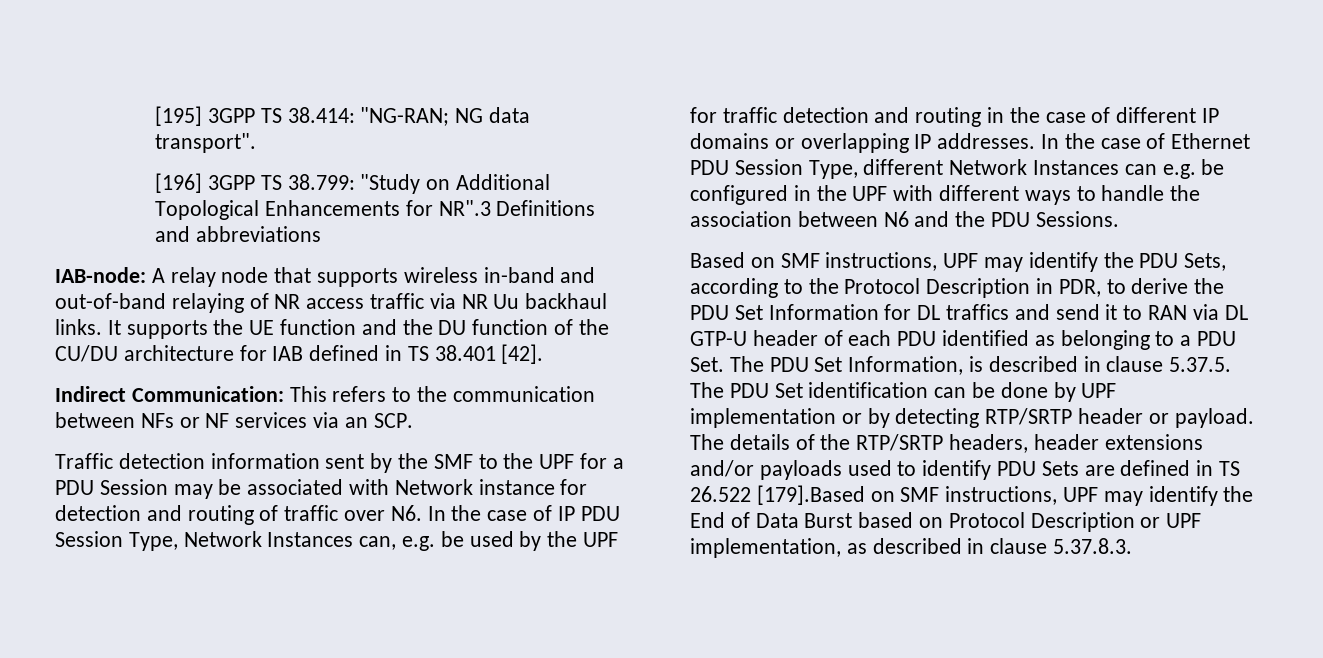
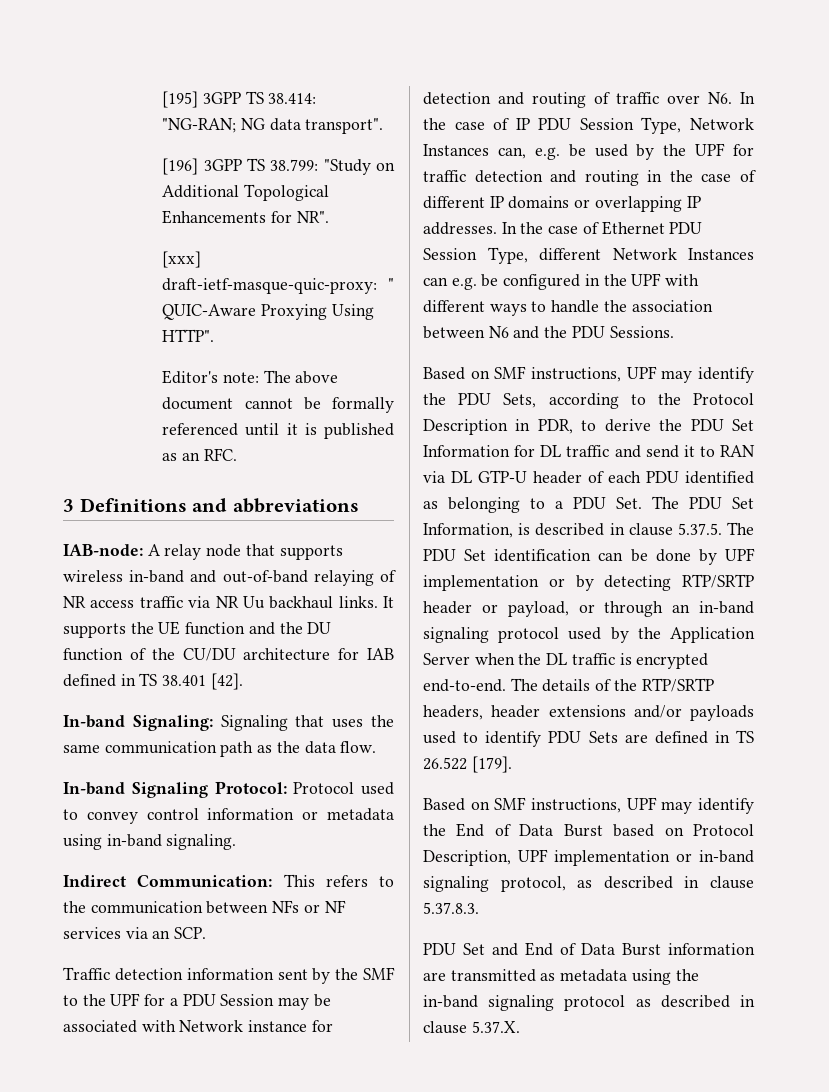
- [196] 3GPP TS 38.799: "Study on Additional Topological Enhancements for NR".3 Definitions and abbreviations
+ [196] 3GPP TS 38.799: "Study on Additional Topological Enhancements for NR".
+ [xxx] draft-ietf-masque-quic-proxy: " QUIC-Aware Proxying Using HTTP".
+ Editor's note: The above document cannot be formally referenced until it is published as an RFC.
+ 3 Definitions and abbreviations
+ In-band Signaling: Signaling that uses the same communication path as the data flow.
+ In-band Signaling Protocol: Protocol used to convey control information or metadata using in-band signaling.
- Based on SMF instructions, UPF may identify the PDU Sets, according to the Protocol Description in PDR, to derive the PDU Set Information for DL traffics and send it to RAN via DL GTP-U header of each PDU identified as belonging to a PDU Set. The PDU Set Information, is described in clause 5.37.5. The PDU Set identification can be done by UPF implementation or by detecting RTP/SRTP header or payload.
+ Based on SMF instructions, UPF may identify the PDU Sets, according to the Protocol Description in PDR, to derive the PDU Set Information for DL traffic and send it to RAN via DL GTP-U header of each PDU identified as belonging to a PDU Set. The PDU Set Information, is described in clause 5.37.5. The PDU Set identification can be done by UPF implementation or by detecting RTP/SRTP header or payload, or through an in-band signaling protocol used by the Application Server when the DL traffic is encrypted end-to-end.
- The details of the RTP/SRTP headers, header extensions and/or payloads used to identify PDU Sets are defined in TS 26.522 [179].Based on SMF instructions, UPF may identify the End of Data Burst based on Protocol Description or UPF implementation, as described in clause 5.37.8.3.
+ The details of the RTP/SRTP headers, header extensions and/or payloads used to identify PDU Sets are defined in TS 26.522 [179].
+ Based on SMF instructions, UPF may identify the End of Data Burst based on Protocol Description, UPF implementation or in-band signaling protocol, as described in clause 5.37.8.3.
+ PDU Set and End of Data Burst information are transmitted as metadata using the in-band signaling protocol as described in clause 5.37.X.

